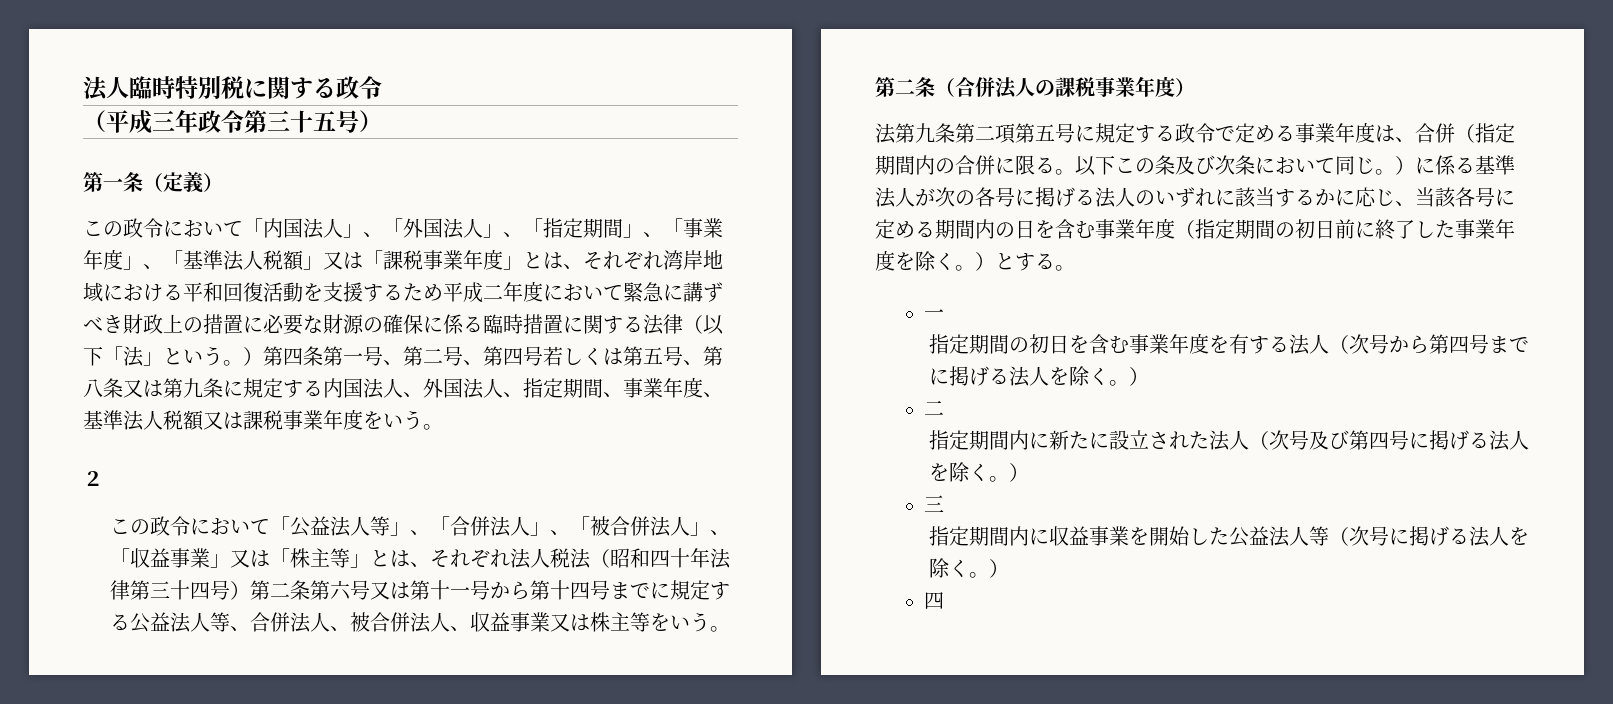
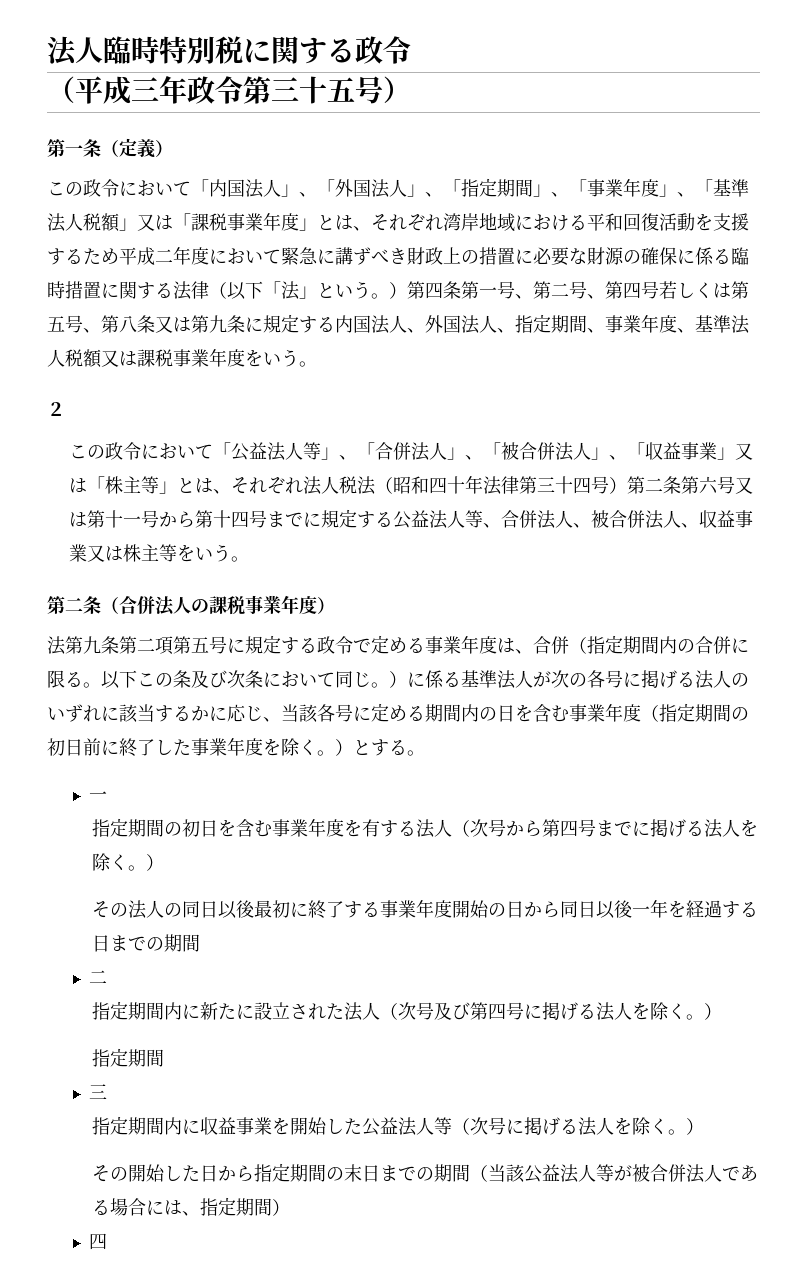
+ その法人の同日以後最初に終了する事業年度開始の日から同日以後一年を経過する日までの期間
  指定期間内に新たに設立された法人（次号及び第四号に掲げる法人を除く。）
+ 指定期間
+ その開始した日から指定期間の末日までの期間（当該公益法人等が被合併法人である場合には、指定期間）

